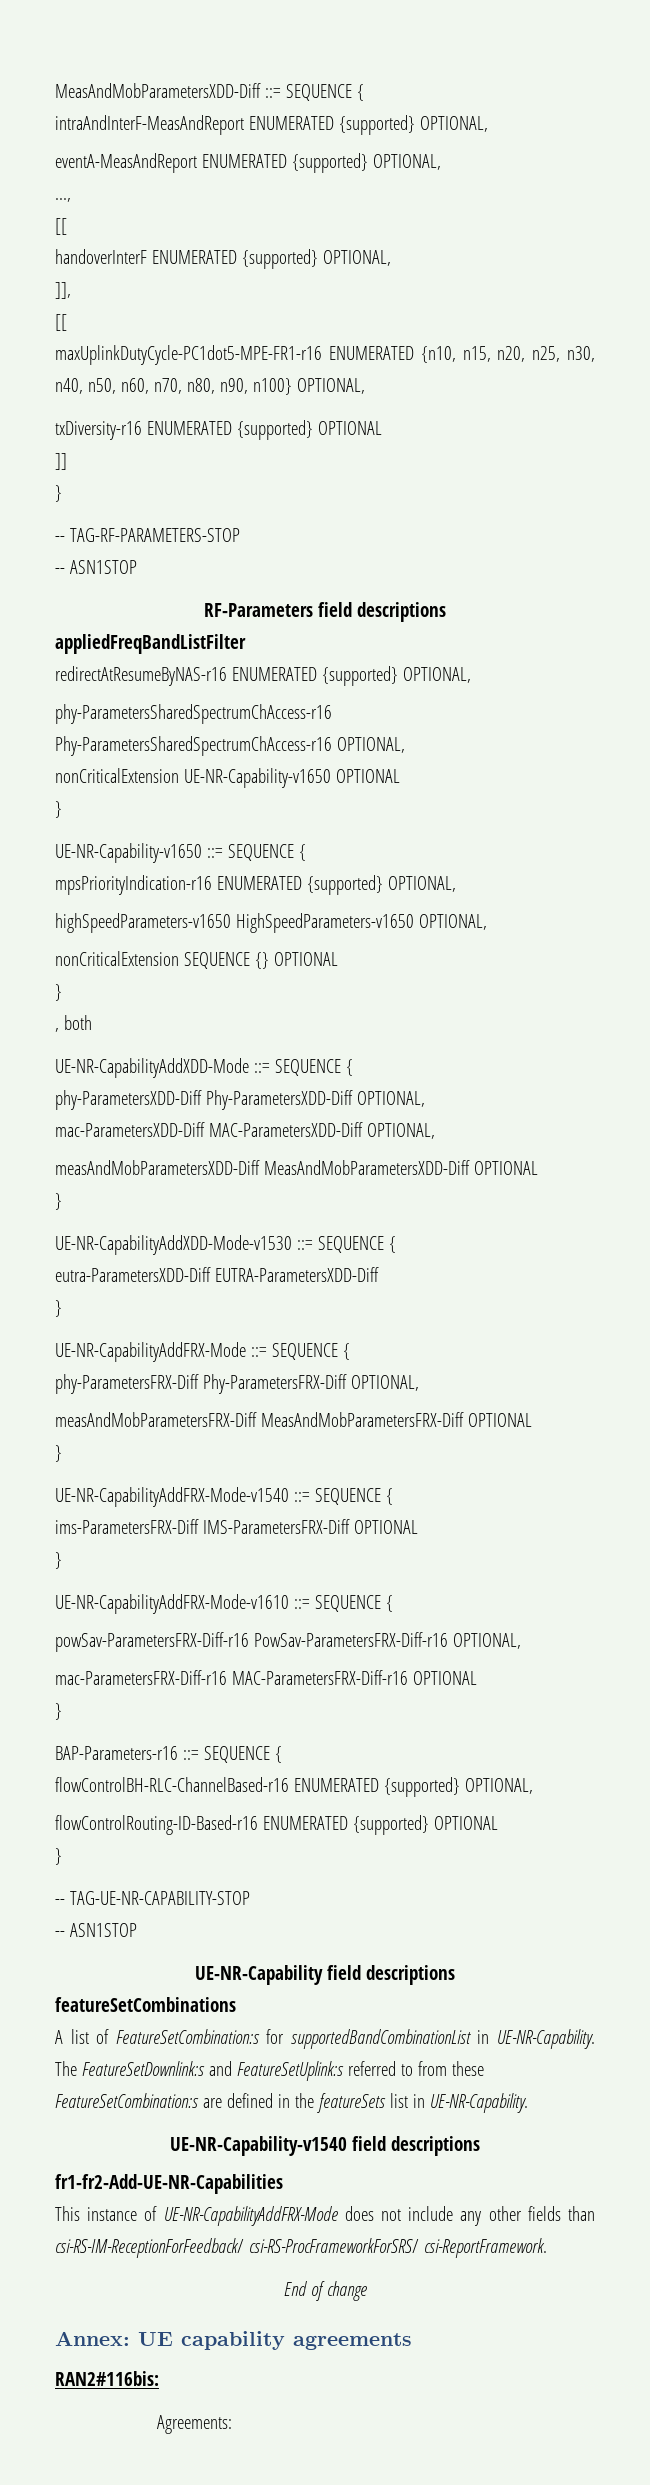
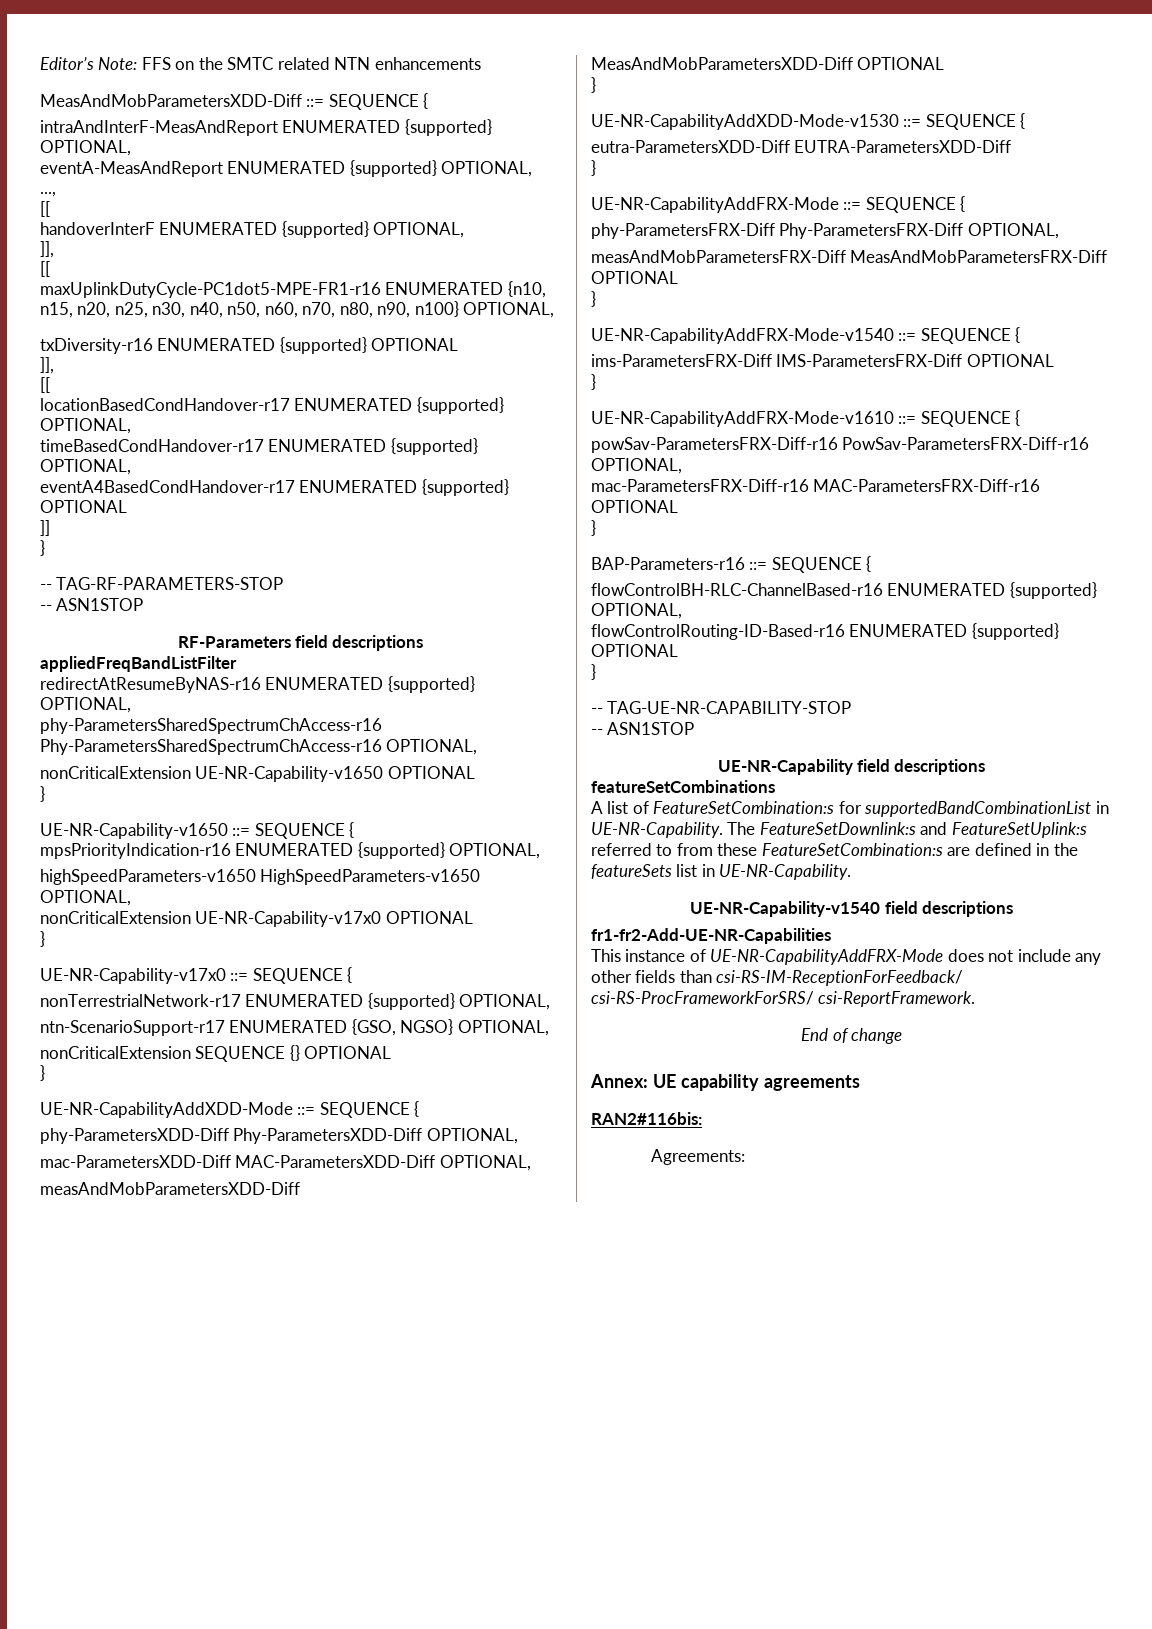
+ Editor’s Note: FFS on the SMTC related NTN enhancements
  txDiversity-r16 ENUMERATED {supported} OPTIONAL
+ ]],
+ [[
+ locationBasedCondHandover-r17 ENUMERATED {supported} OPTIONAL,
+ timeBasedCondHandover-r17 ENUMERATED {supported} OPTIONAL,
+ eventA4BasedCondHandover-r17 ENUMERATED {supported} OPTIONAL
+ nonCriticalExtension UE-NR-Capability-v17x0 OPTIONAL
+ }
+ UE-NR-Capability-v17x0 ::= SEQUENCE {
+ nonTerrestrialNetwork-r17 ENUMERATED {supported} OPTIONAL,
+ ntn-ScenarioSupport-r17 ENUMERATED {GSO, NGSO} OPTIONAL,
- , both

